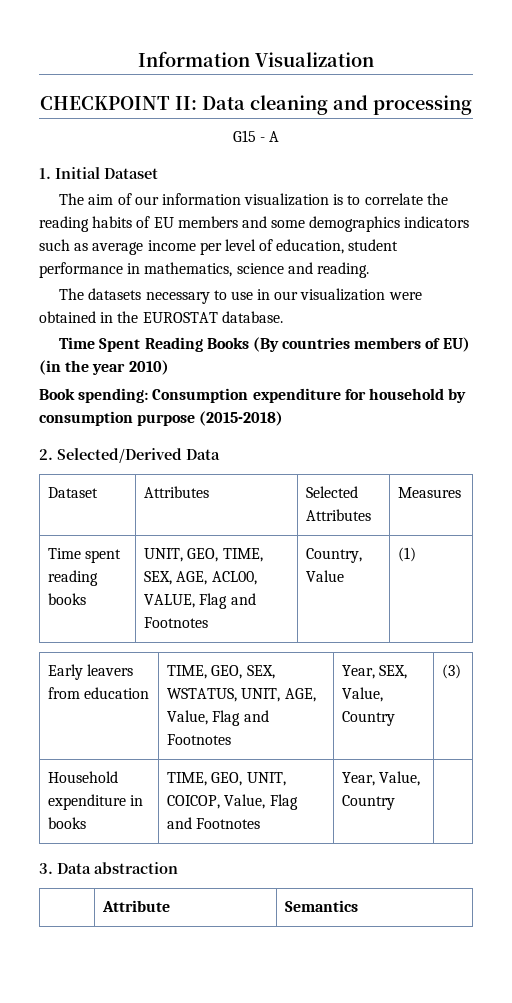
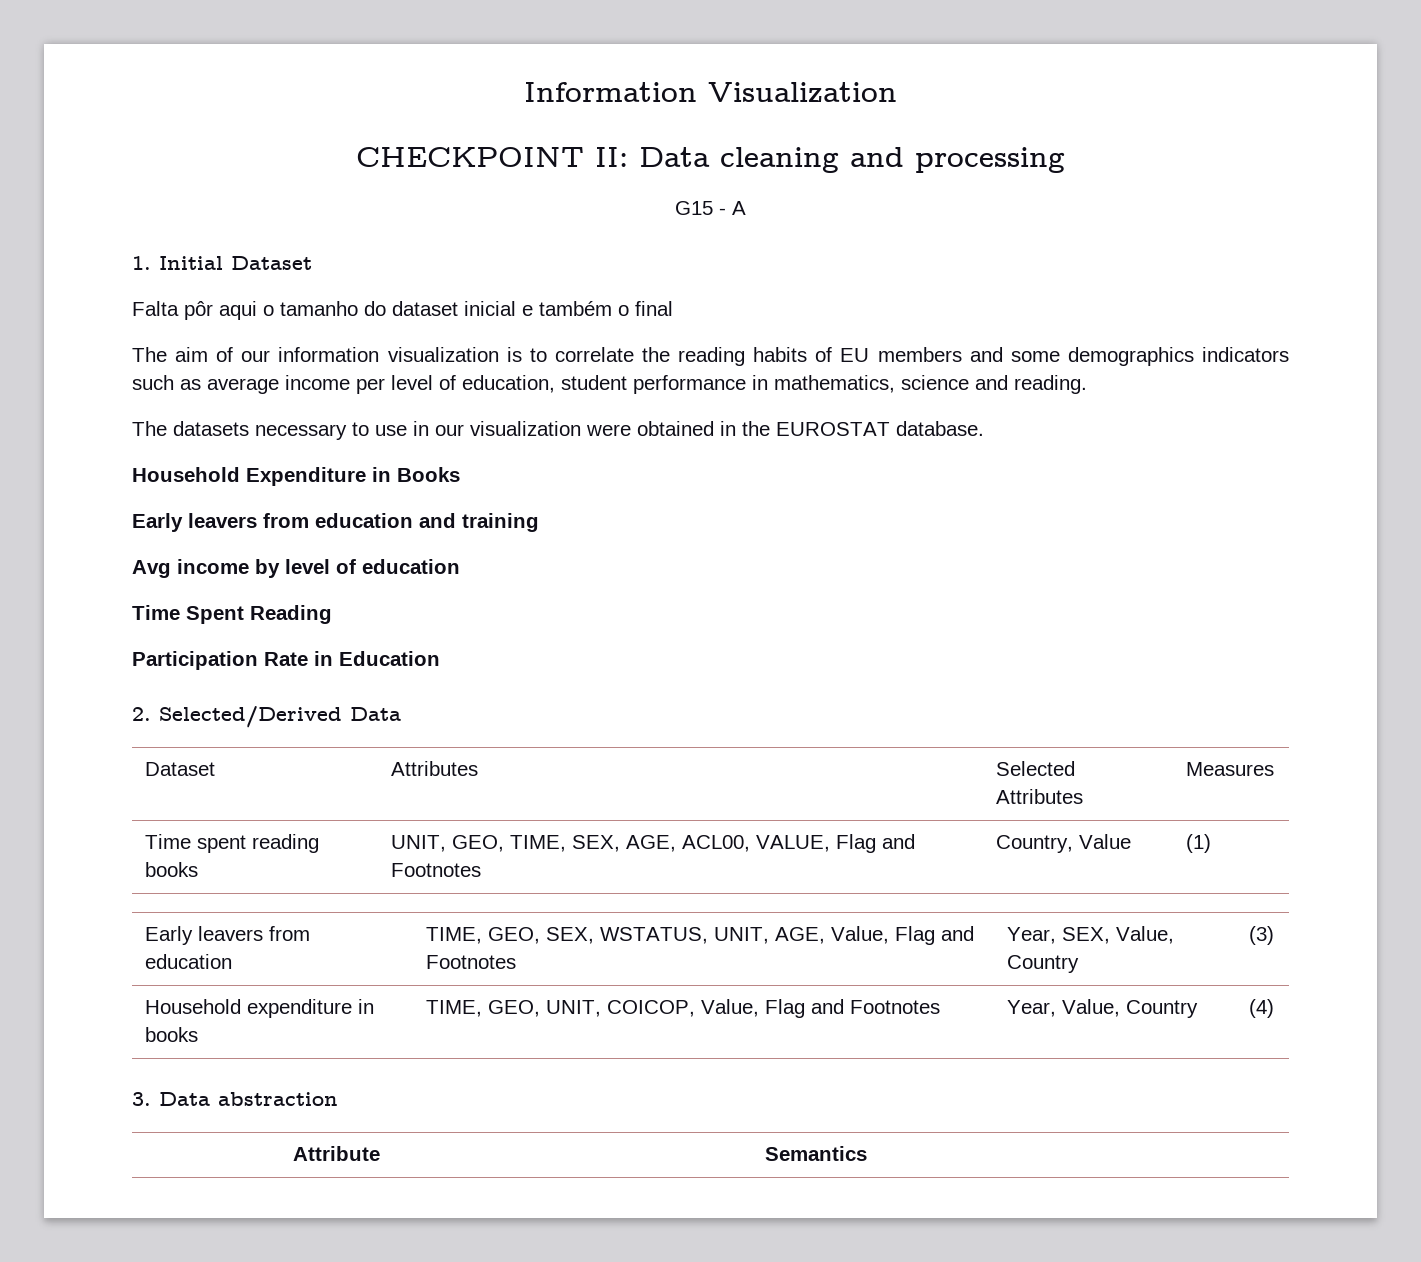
+ Falta pôr aqui o tamanho do dataset inicial e também o final
- Time Spent Reading Books (By countries members of EU) (in the year 2010)
- Book spending: Consumption expenditure for household by consumption purpose (2015-2018)
+ Household Expenditure in Books
+ Early leavers from education and training
+ Avg income by level of education
+ Time Spent Reading
+ Participation Rate in Education
- Household expenditure in books | TIME, GEO, UNIT, COICOP, Value, Flag and Footnotes | Year, Value, Country |
+ Household expenditure in books | TIME, GEO, UNIT, COICOP, Value, Flag and Footnotes | Year, Value, Country | (4)

